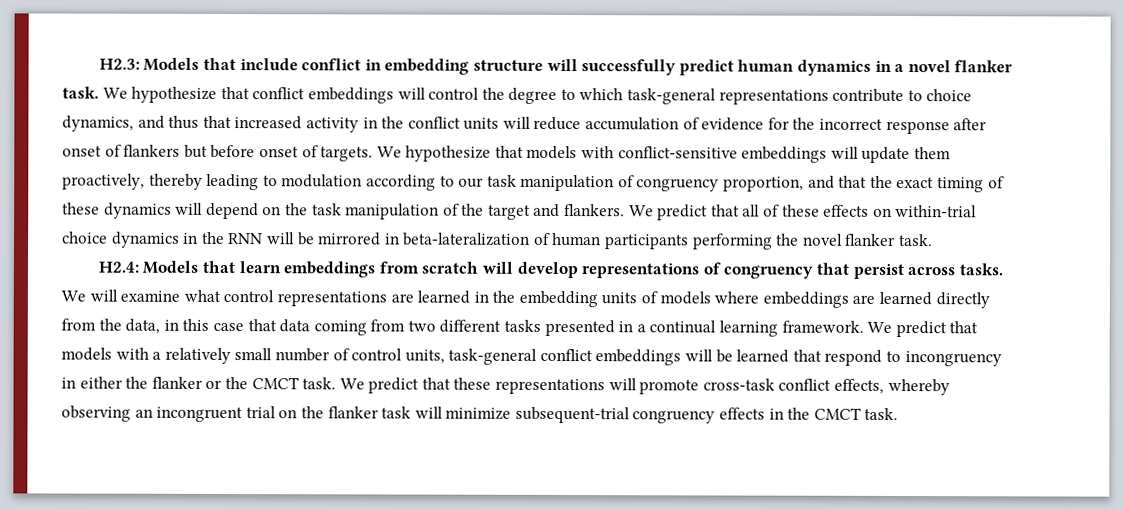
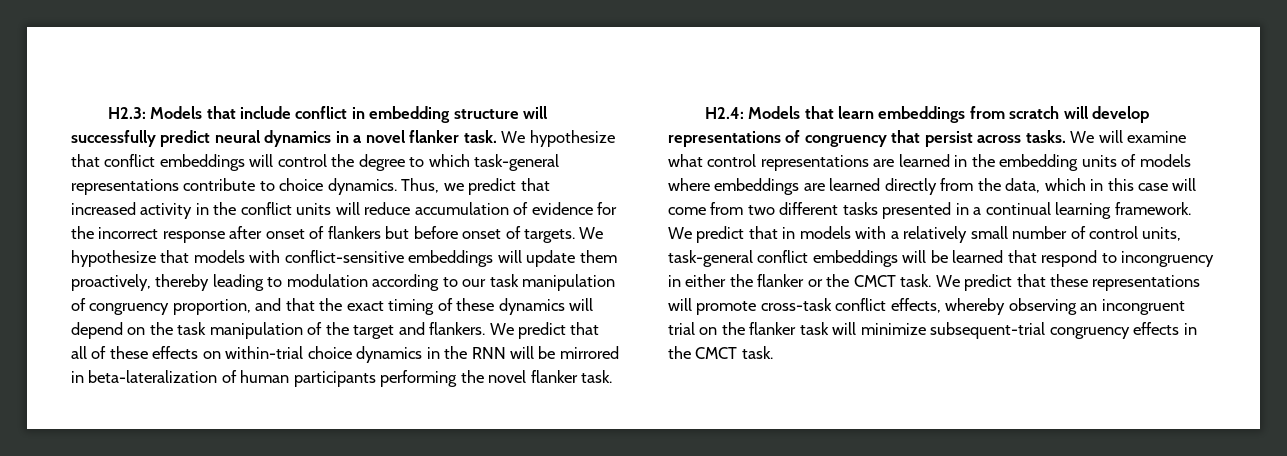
- H2.3: Models that include conflict in embedding structure will successfully predict human dynamics in a novel flanker task.
+ H2.3: Models that include conflict in embedding structure will successfully predict neural dynamics in a novel flanker task.
- We hypothesize that conflict embeddings will control the degree to which task-general representations contribute to choice dynamics, and thus that increased activity in the conflict units will reduce accumulation of evidence for the incorrect response after onset of flankers but before onset of targets.
+ We hypothesize that conflict embeddings will control the degree to which task-general representations contribute to choice dynamics. Thus, we predict that increased activity in the conflict units will reduce accumulation of evidence for the incorrect response after onset of flankers but before onset of targets.
- We will examine what control representations are learned in the embedding units of models where embeddings are learned directly from the data, in this case that data coming from two different tasks presented in a continual learning framework.
+ We will examine what control representations are learned in the embedding units of models where embeddings are learned directly from the data, which in this case will come from two different tasks presented in a continual learning framework.
- We predict that models with a relatively small number of control units, task-general conflict embeddings will be learned that respond to incongruency in either the flanker or the CMCT task.
+ We predict that in models with a relatively small number of control units, task-general conflict embeddings will be learned that respond to incongruency in either the flanker or the CMCT task.

